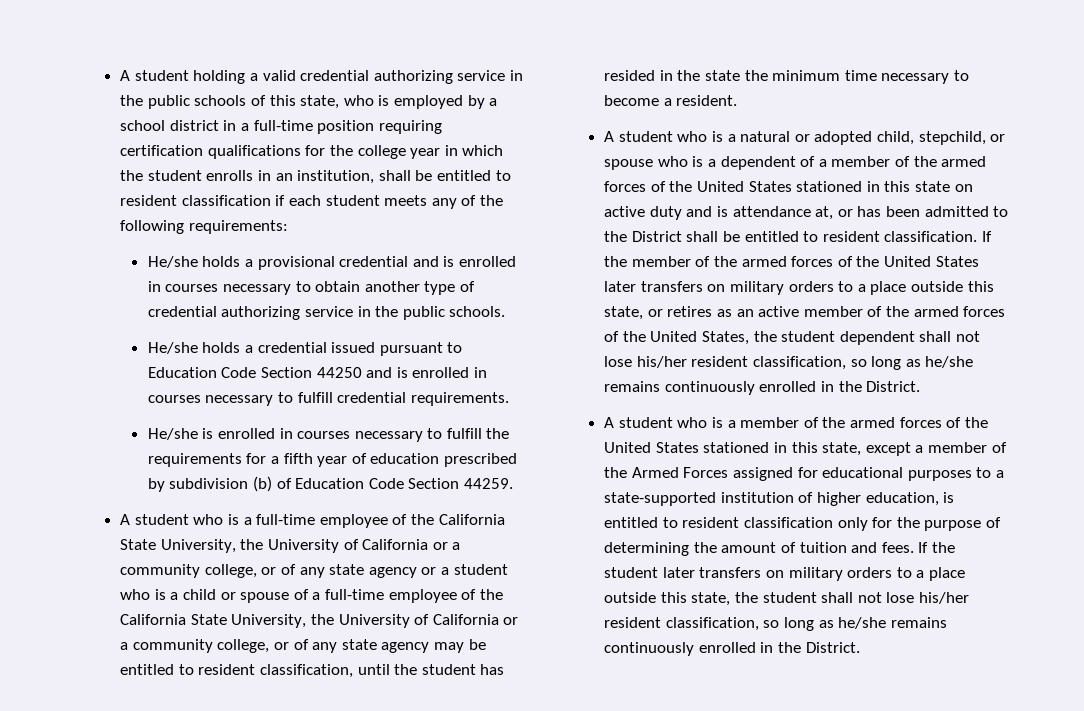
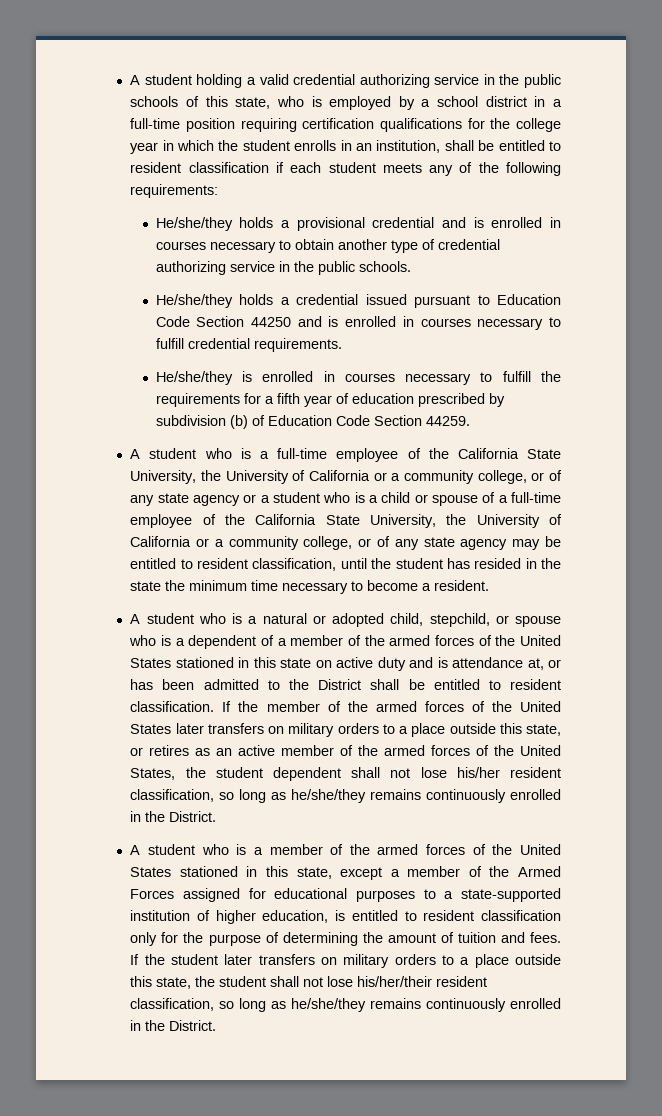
- He/she holds a provisional credential and is enrolled in courses necessary to obtain another type of credential authorizing service in the public schools.
+ He/she/they holds a provisional credential and is enrolled in courses necessary to obtain another type of credential authorizing service in the public schools.
- He/she holds a credential issued pursuant to Education Code Section 44250 and is enrolled in courses necessary to fulfill credential requirements.
+ He/she/they holds a credential issued pursuant to Education Code Section 44250 and is enrolled in courses necessary to fulfill credential requirements.
- He/she is enrolled in courses necessary to fulfill the requirements for a fifth year of education prescribed by subdivision (b) of Education Code Section 44259.
+ He/she/they is enrolled in courses necessary to fulfill the requirements for a fifth year of education prescribed by subdivision (b) of Education Code Section 44259.
- If the member of the armed forces of the United States later transfers on military orders to a place outside this state, or retires as an active member of the armed forces of the United States, the student dependent shall not lose his/her resident classification, so long as he/she remains continuously enrolled in the District.
+ If the member of the armed forces of the United States later transfers on military orders to a place outside this state, or retires as an active member of the armed forces of the United States, the student dependent shall not lose his/her resident classification, so long as he/she/they remains continuously enrolled in the District.
- If the student later transfers on military orders to a place outside this state, the student shall not lose his/her resident classification, so long as he/she remains continuously enrolled in the District.
+ If the student later transfers on military orders to a place outside this state, the student shall not lose his/her/their resident classification, so long as he/she/they remains continuously enrolled in the District.

